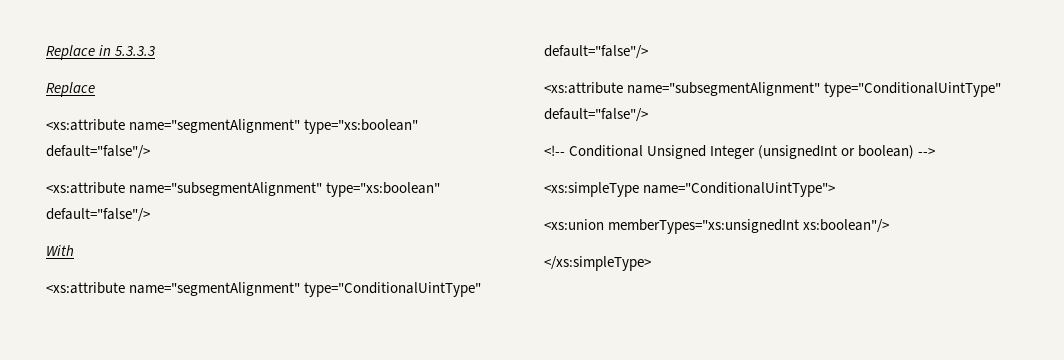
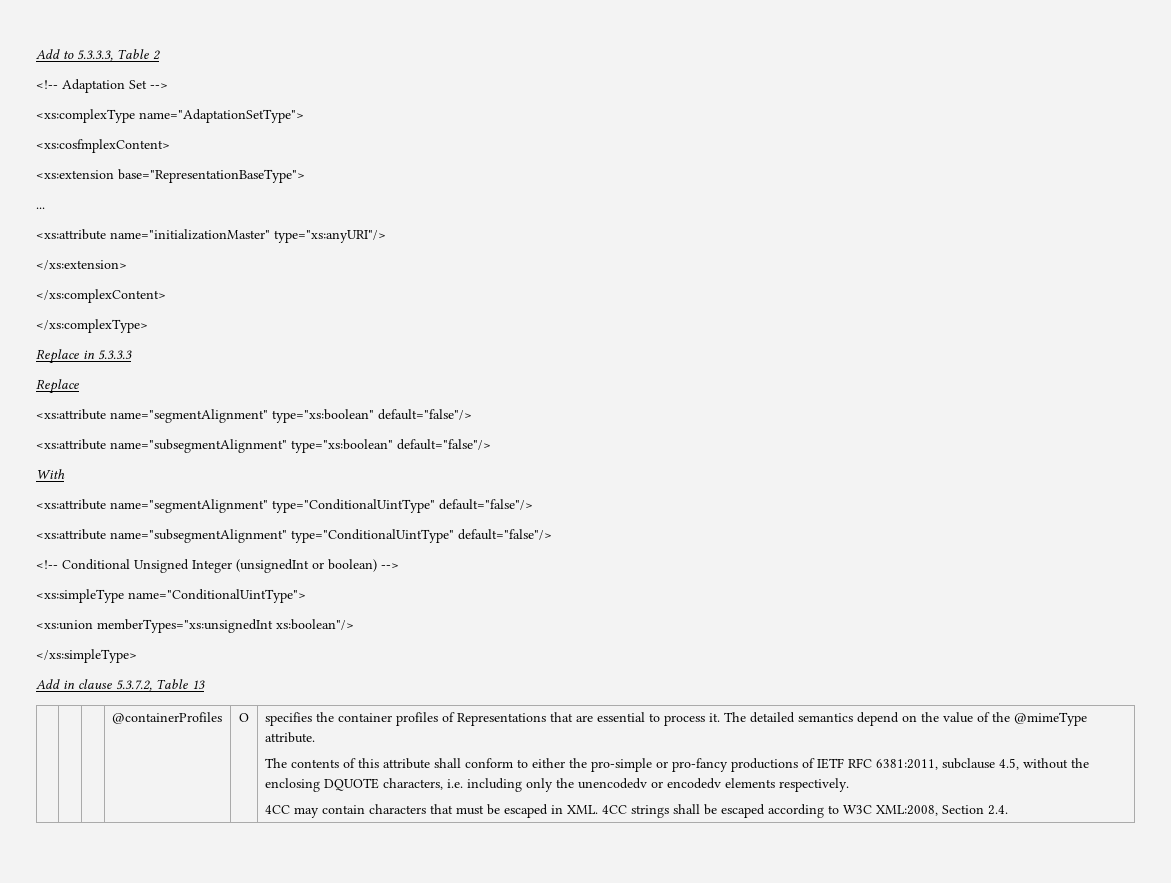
+ Add to 5.3.3.3, Table 2
+ <!-- Adaptation Set -->
+ <xs:complexType name="AdaptationSetType">
+ <xs:cosfmplexContent>
+ <xs:extension base="RepresentationBaseType">
+ ...
+ <xs:attribute name="initializationMaster" type="xs:anyURI"/>
+ </xs:extension>
+ </xs:complexContent>
+ </xs:complexType>
+ Add in clause 5.3.7.2, Table 13
+ | | | @containerProfiles | O | specifies the container profiles of Representations that are essential to process it. The detailed semantics depend on the value of the @mimeType attribute.
+ The contents of this attribute shall conform to either the pro-simple or pro-fancy productions of IETF RFC 6381:2011, subclause 4.5, without the enclosing DQUOTE characters, i.e. including only the unencodedv or encodedv elements respectively.
+ 4CC may contain characters that must be escaped in XML. 4CC strings shall be escaped according to W3C XML:2008, Section 2.4.

